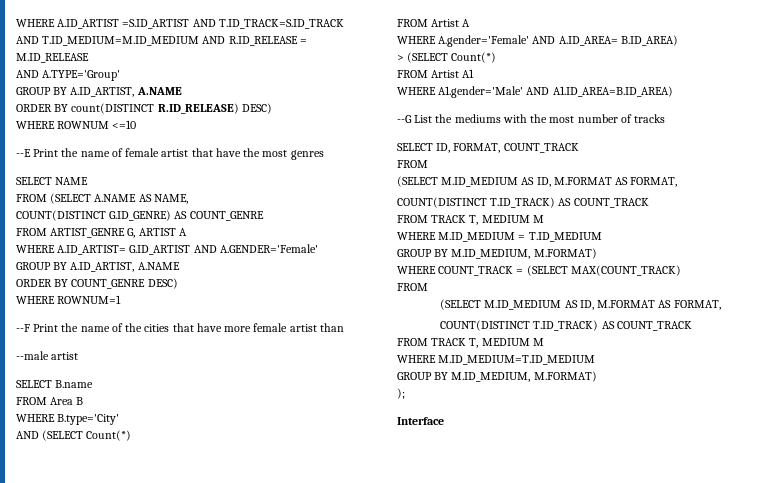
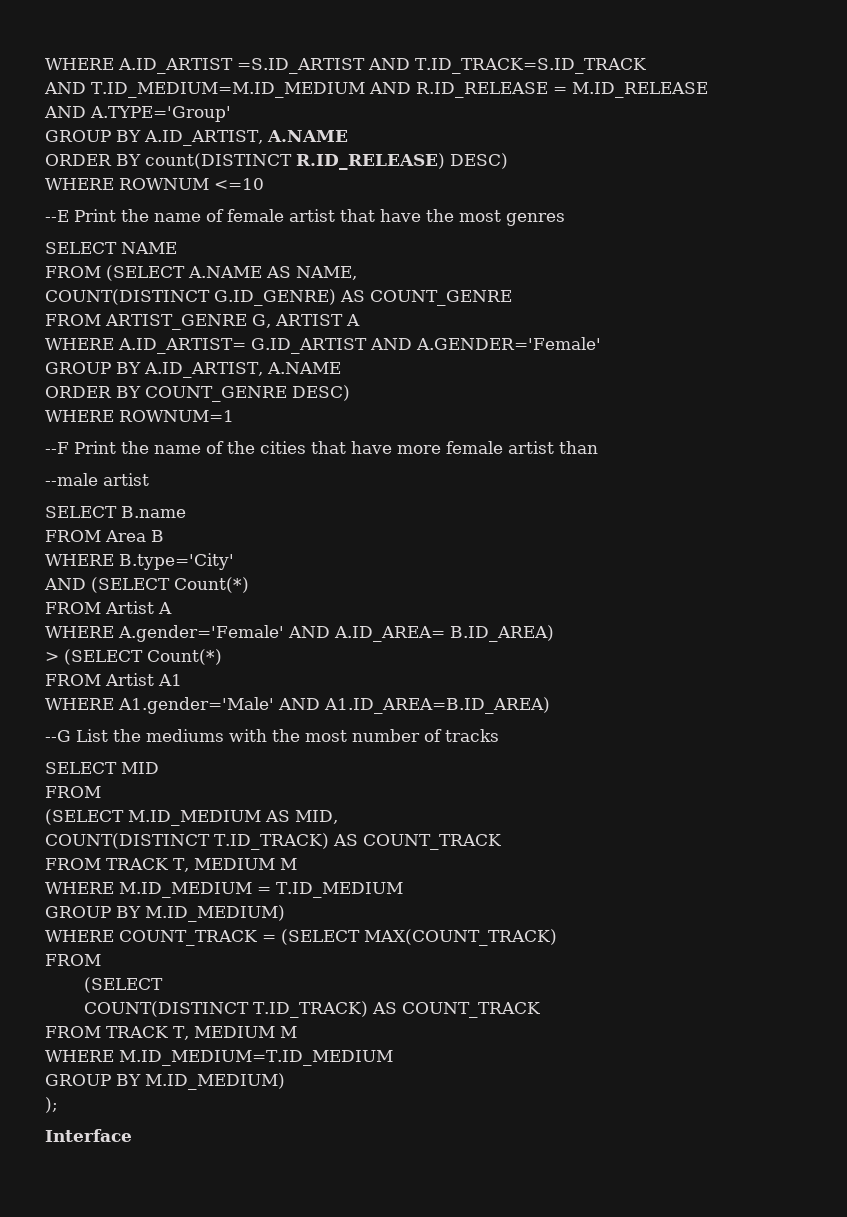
- SELECT ID, FORMAT, COUNT_TRACK
+ SELECT MID
  FROM
- (SELECT M.ID_MEDIUM AS ID, M.FORMAT AS FORMAT,
+ (SELECT M.ID_MEDIUM AS MID,
  WHERE M.ID_MEDIUM = T.ID_MEDIUM
- GROUP BY M.ID_MEDIUM, M.FORMAT)
+ GROUP BY M.ID_MEDIUM)
  WHERE COUNT_TRACK = (SELECT MAX(COUNT_TRACK)
  FROM
- (SELECT M.ID_MEDIUM AS ID, M.FORMAT AS FORMAT,
+ (SELECT
  WHERE M.ID_MEDIUM=T.ID_MEDIUM
- GROUP BY M.ID_MEDIUM, M.FORMAT)
+ GROUP BY M.ID_MEDIUM)

